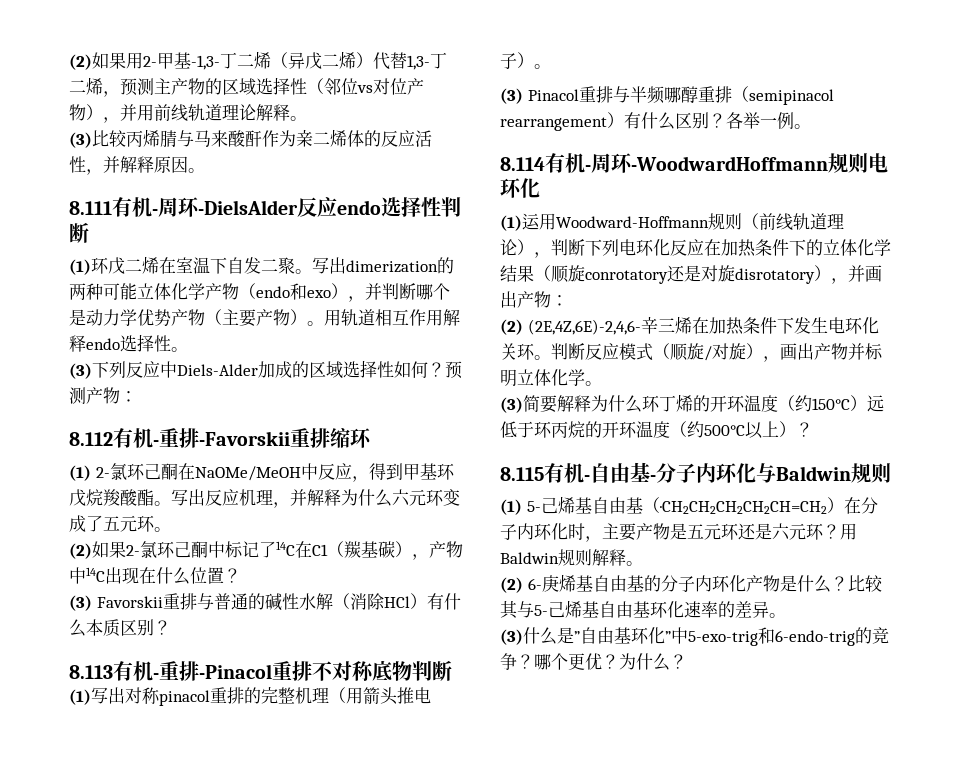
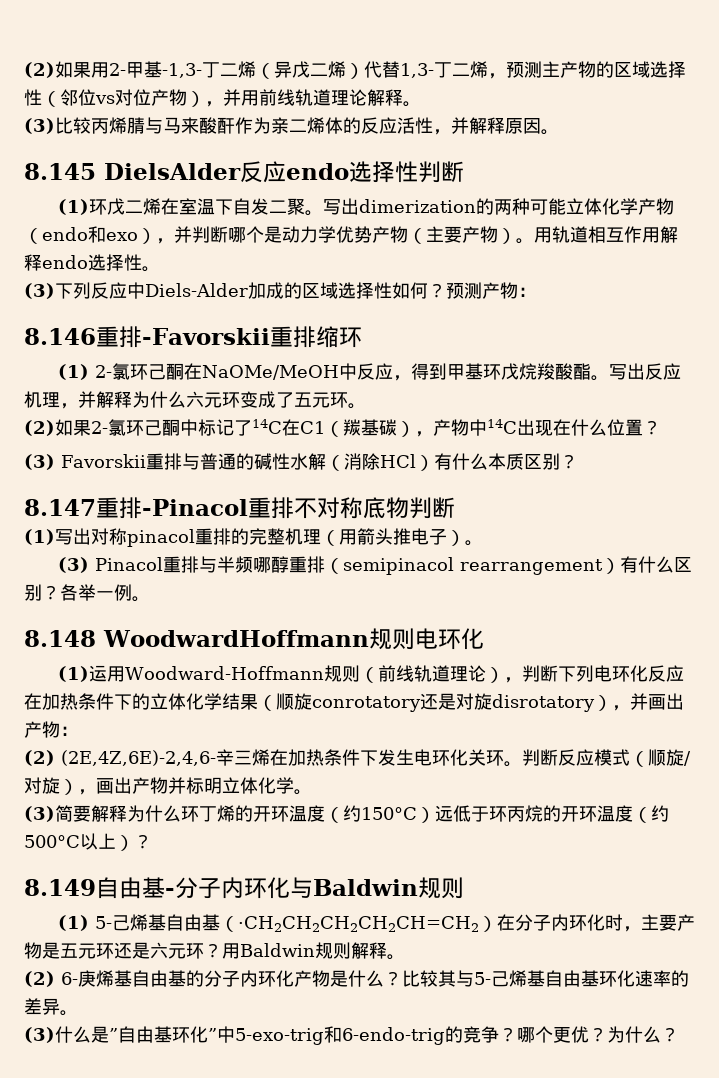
- 8.111有机-周环-DielsAlder反应endo选择性判断
+ 8.145 DielsAlder反应endo选择性判断
- 8.112有机-重排-Favorskii重排缩环
+ 8.146重排-Favorskii重排缩环
- 8.113有机-重排-Pinacol重排不对称底物判断
+ 8.147重排-Pinacol重排不对称底物判断
- 8.114有机-周环-WoodwardHoffmann规则电环化
+ 8.148 WoodwardHoffmann规则电环化
- 8.115有机-自由基-分子内环化与Baldwin规则
+ 8.149自由基-分子内环化与Baldwin规则

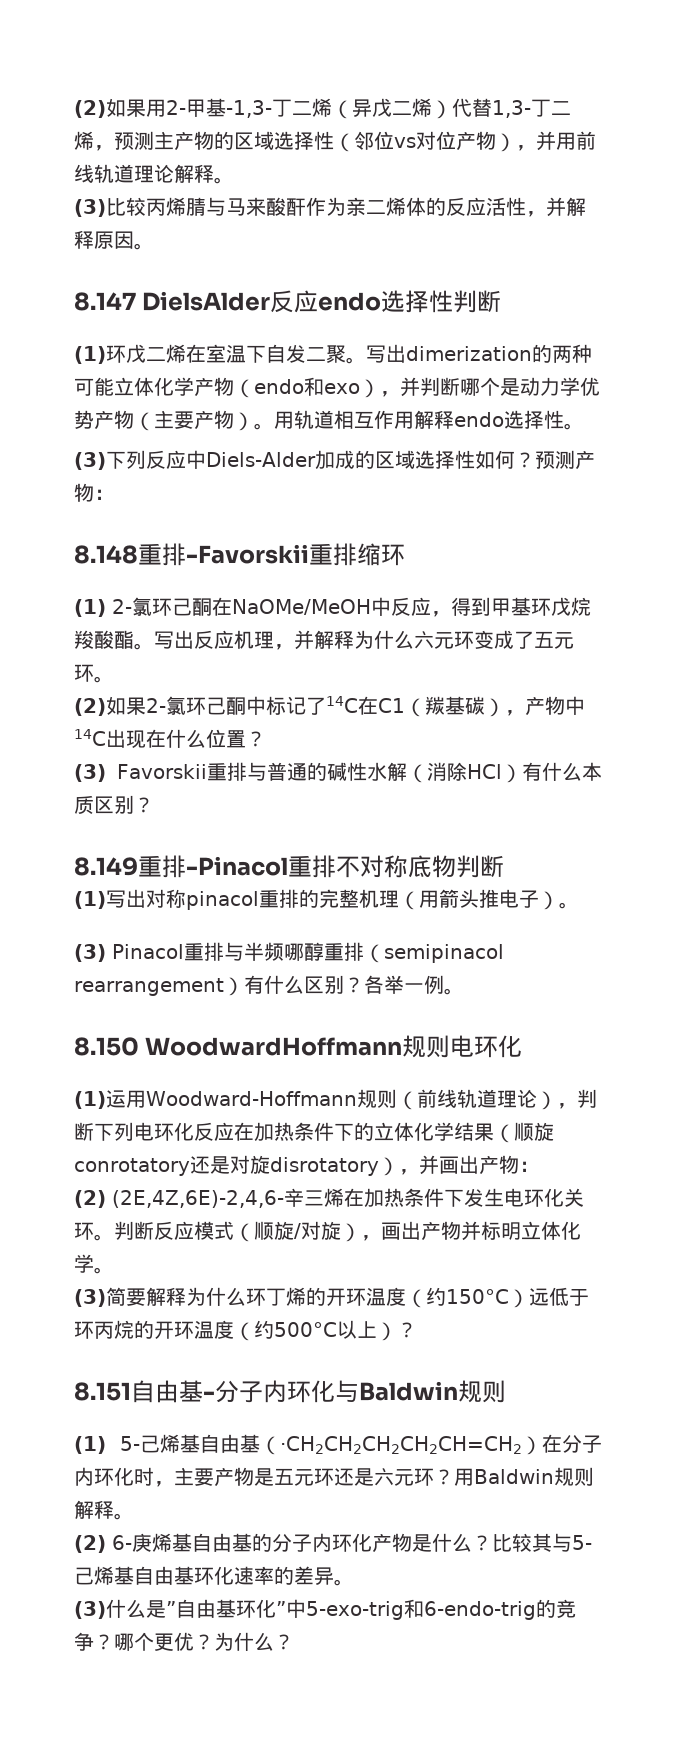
- 8.145 DielsAlder反应endo选择性判断
+ 8.147 DielsAlder反应endo选择性判断
- 8.146重排-Favorskii重排缩环
+ 8.148重排-Favorskii重排缩环
- 8.147重排-Pinacol重排不对称底物判断
+ 8.149重排-Pinacol重排不对称底物判断
- 8.148 WoodwardHoffmann规则电环化
+ 8.150 WoodwardHoffmann规则电环化
- 8.149自由基-分子内环化与Baldwin规则
+ 8.151自由基-分子内环化与Baldwin规则

